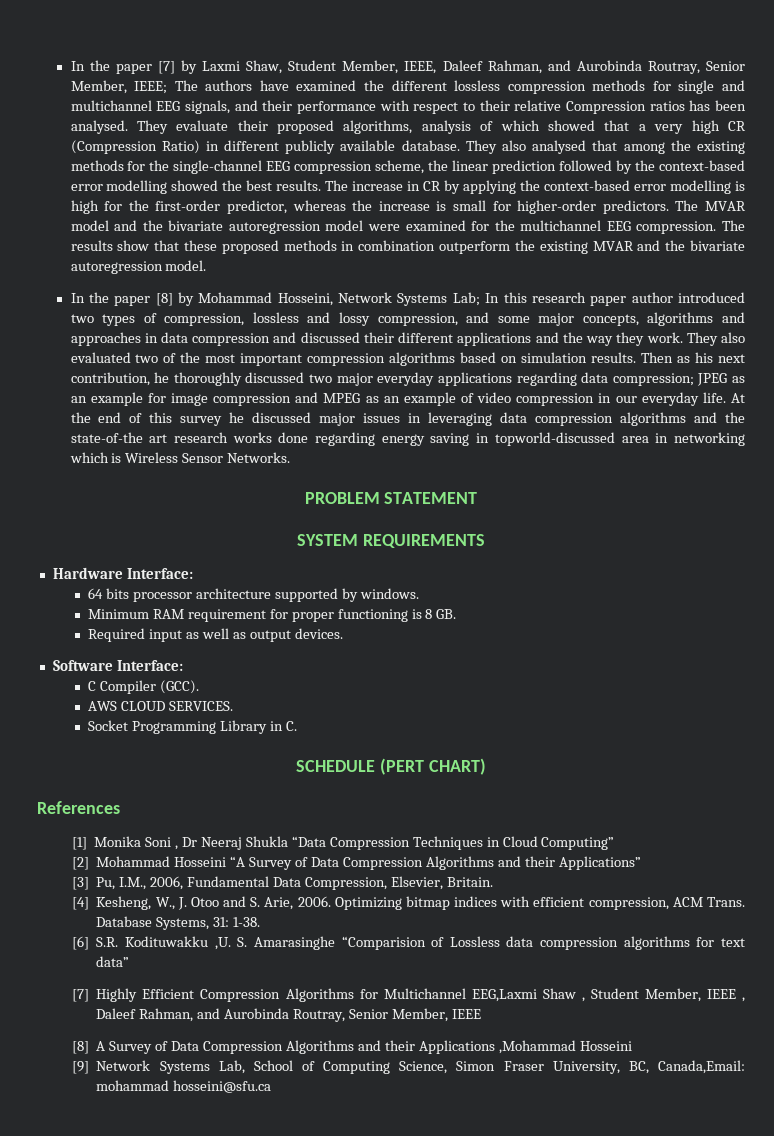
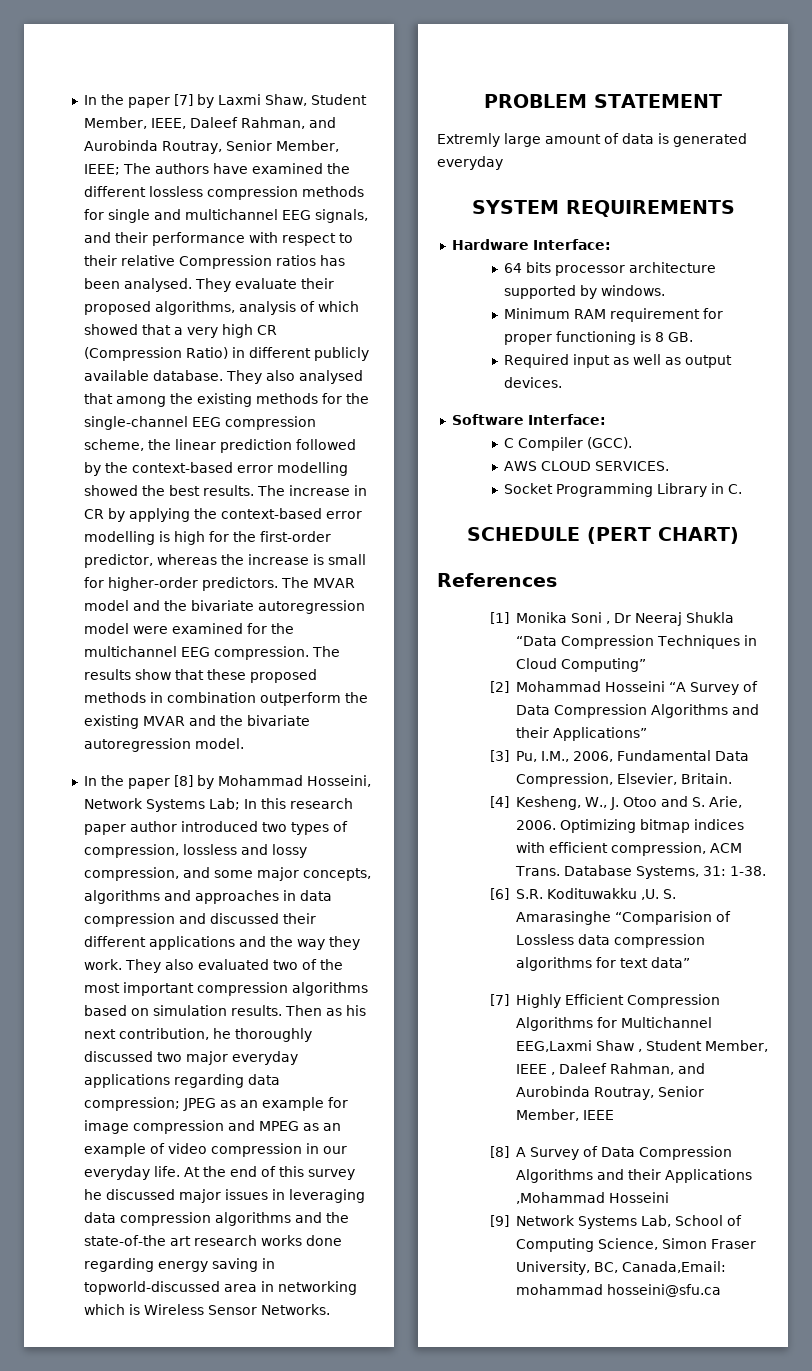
+ Extremly large amount of data is generated everyday

